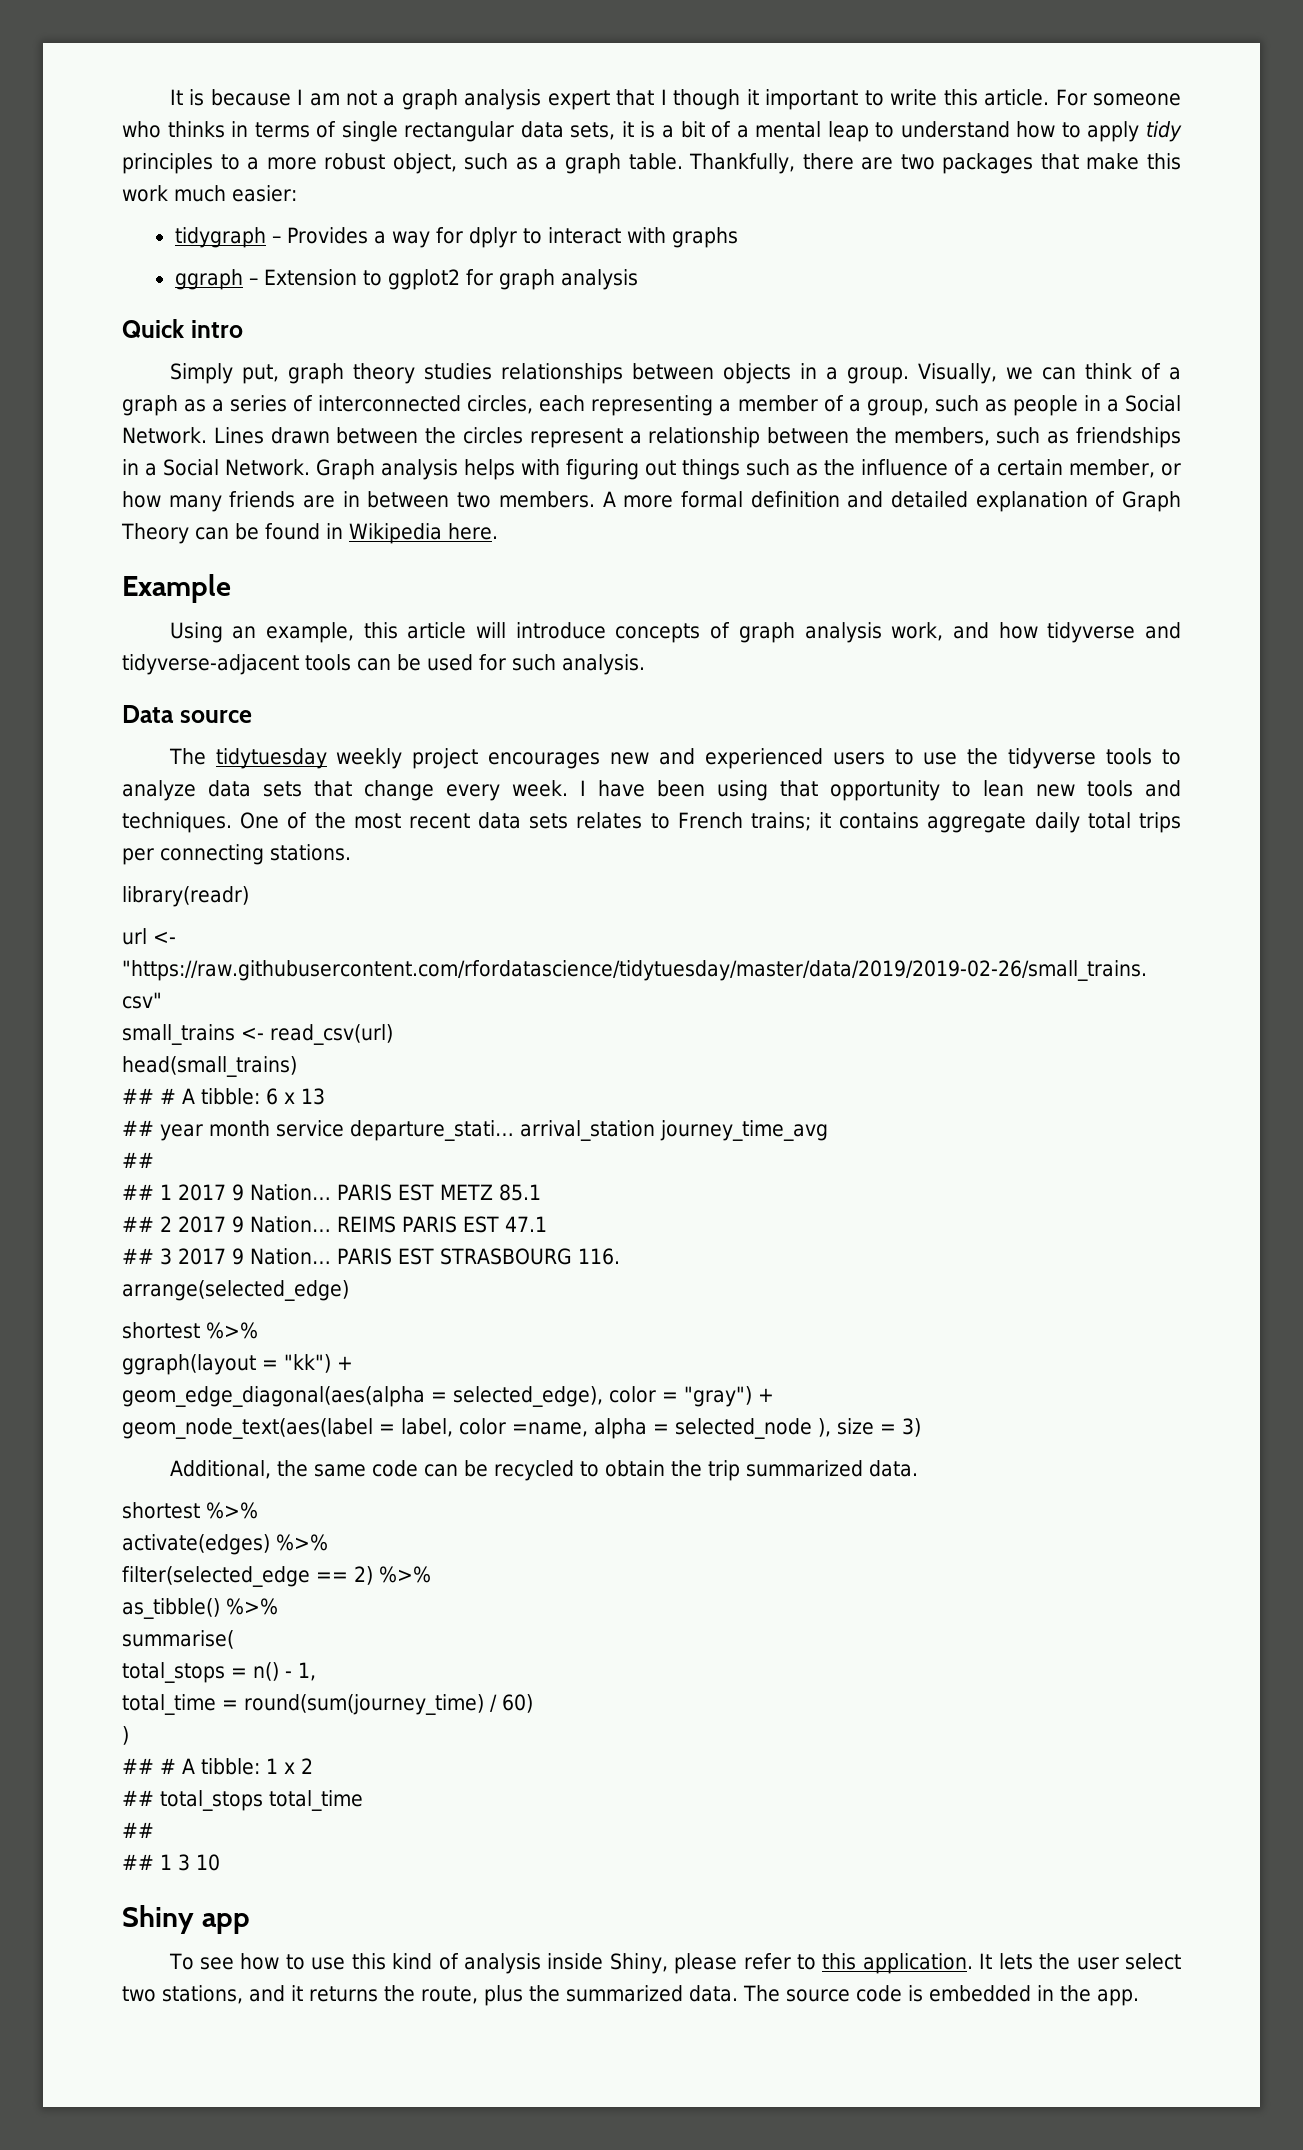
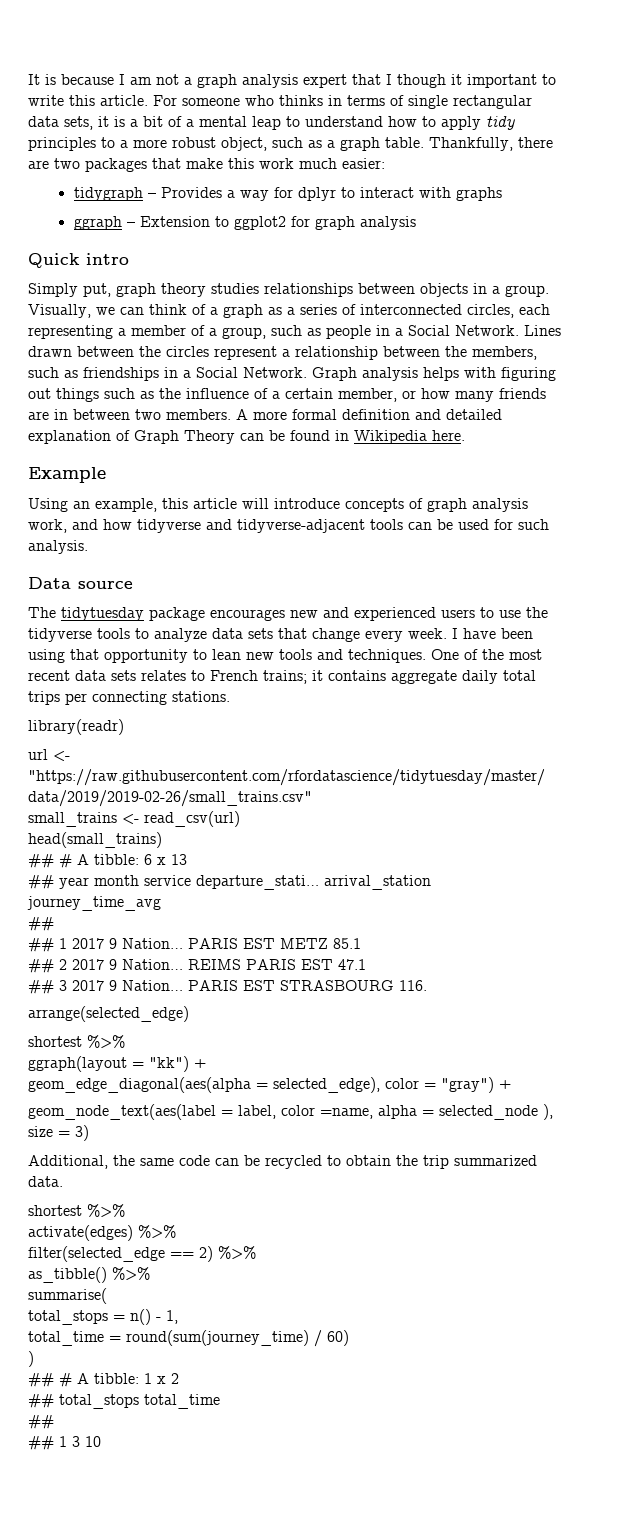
- The tidytuesday weekly project encourages new and experienced users to use the tidyverse tools to analyze data sets that change every week.
+ The tidytuesday package encourages new and experienced users to use the tidyverse tools to analyze data sets that change every week.
- Shiny app
- To see how to use this kind of analysis inside Shiny, please refer to this application. It lets the user select two stations, and it returns the route, plus the summarized data. The source code is embedded in the app.

